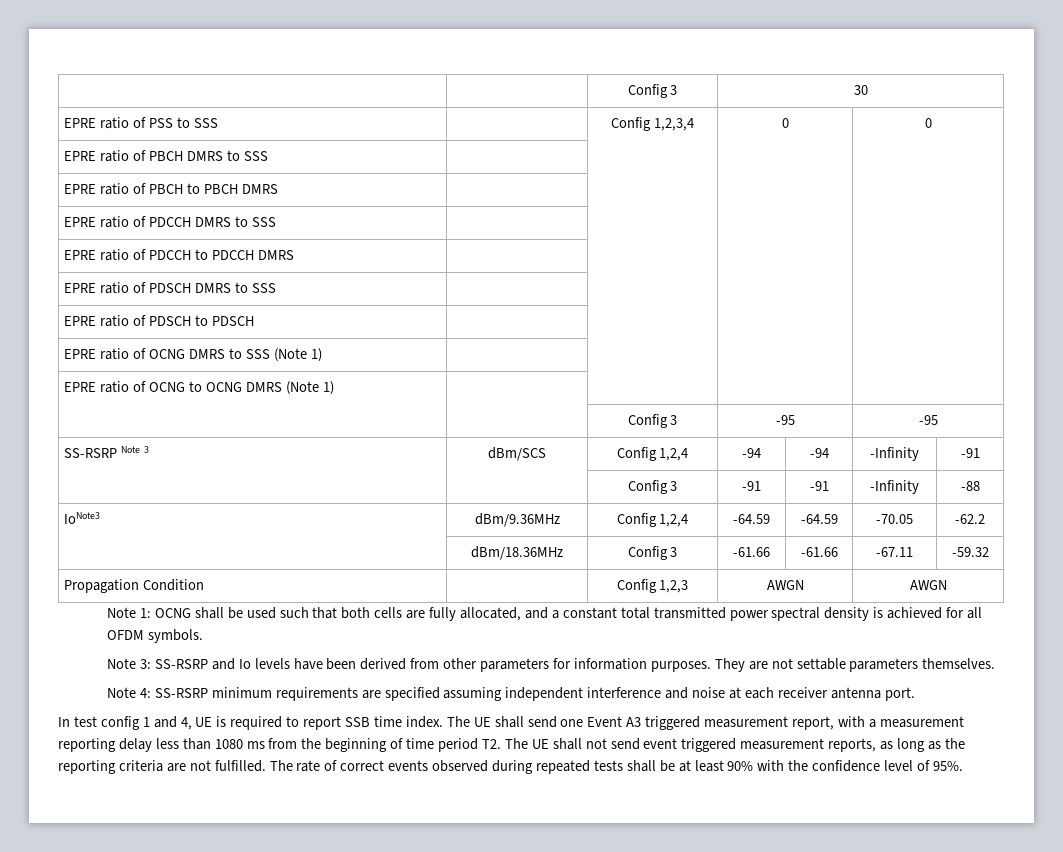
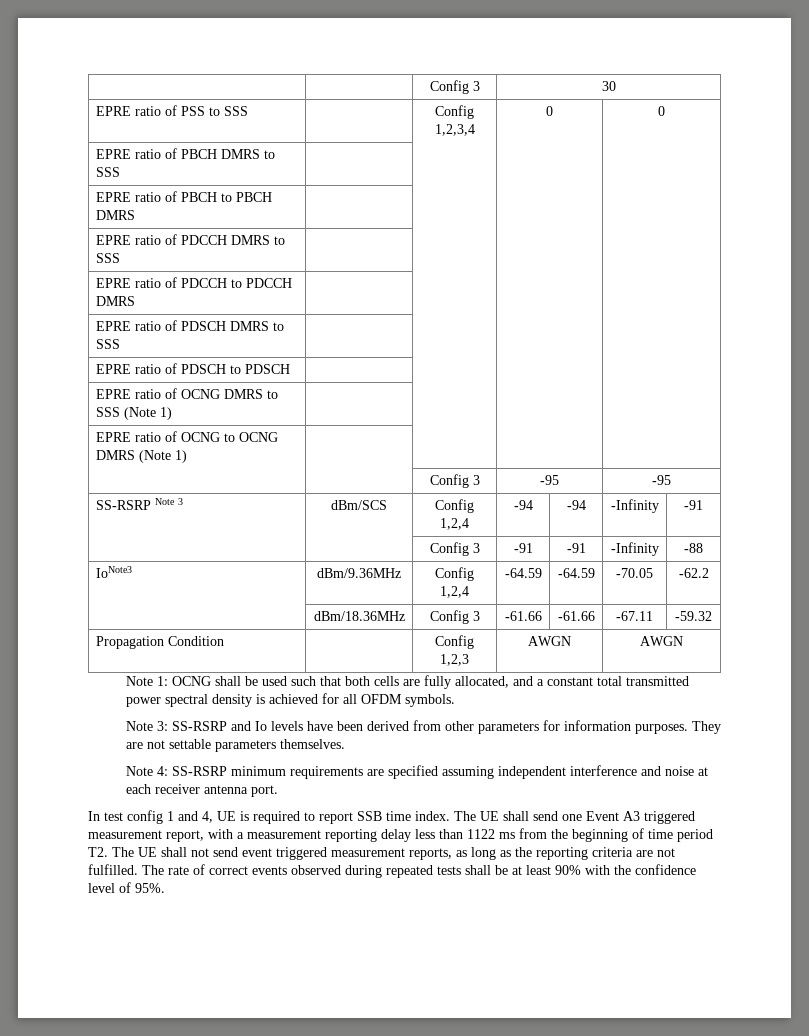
- The UE shall send one Event A3 triggered measurement report, with a measurement reporting delay less than 1080 ms from the beginning of time period T2. The UE shall not send event triggered measurement reports, as long as the reporting criteria are not fulfilled.
+ The UE shall send one Event A3 triggered measurement report, with a measurement reporting delay less than 1122 ms from the beginning of time period T2. The UE shall not send event triggered measurement reports, as long as the reporting criteria are not fulfilled.

